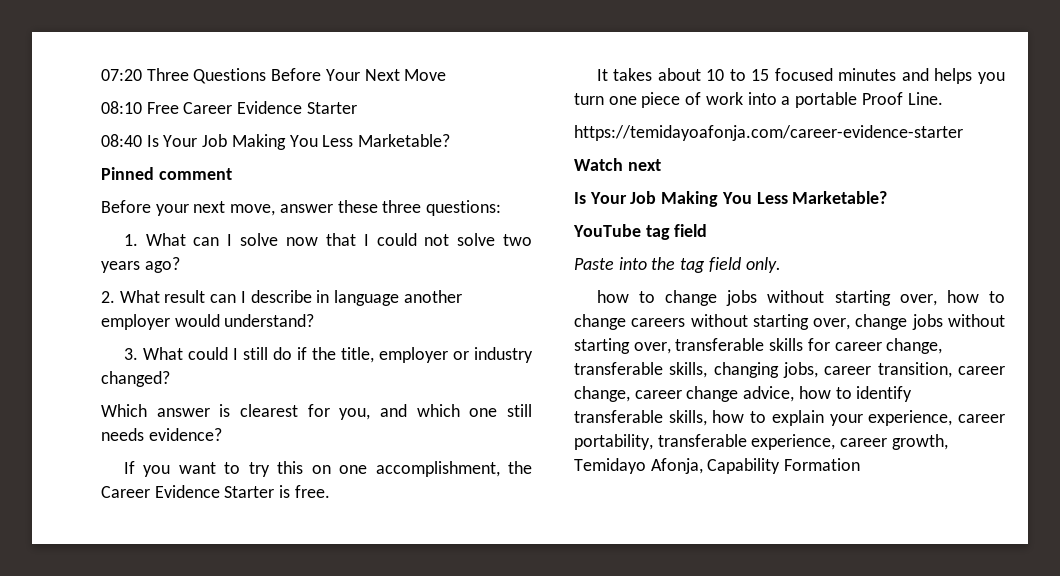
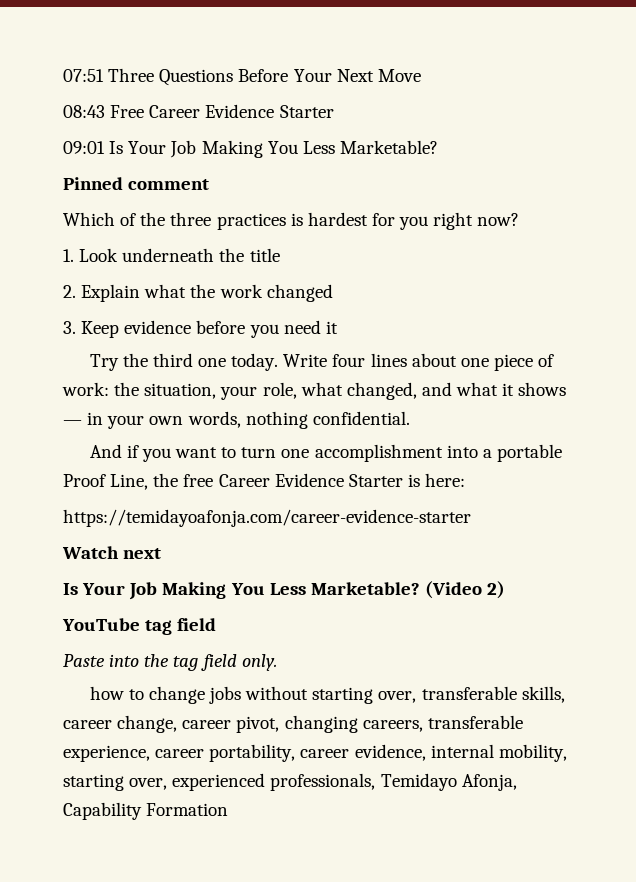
- 07:20 Three Questions Before Your Next Move
+ 07:51 Three Questions Before Your Next Move
- 08:10 Free Career Evidence Starter
+ 08:43 Free Career Evidence Starter
- 08:40 Is Your Job Making You Less Marketable?
+ 09:01 Is Your Job Making You Less Marketable?
- Before your next move, answer these three questions:
- 1. What can I solve now that I could not solve two years ago?
- 2. What result can I describe in language another employer would understand?
- 3. What could I still do if the title, employer or industry changed?
- Which answer is clearest for you, and which one still needs evidence?
- If you want to try this on one accomplishment, the Career Evidence Starter is free.
- It takes about 10 to 15 focused minutes and helps you turn one piece of work into a portable Proof Line.
+ Which of the three practices is hardest for you right now?
+ 1. Look underneath the title
+ 2. Explain what the work changed
+ 3. Keep evidence before you need it
+ Try the third one today. Write four lines about one piece of work: the situation, your role, what changed, and what it shows — in your own words, nothing confidential.
+ And if you want to turn one accomplishment into a portable Proof Line, the free Career Evidence Starter is here:
+ (Video 2)
- how to change jobs without starting over, how to change careers without starting over, change jobs without starting over, transferable skills for career change, transferable skills, changing jobs, career transition, career change, career change advice, how to identify transferable skills, how to explain your experience, career portability, transferable experience, career growth, Temidayo Afonja, Capability Formation
+ how to change jobs without starting over, transferable skills, career change, career pivot, changing careers, transferable experience, career portability, career evidence, internal mobility, starting over, experienced professionals, Temidayo Afonja, Capability Formation

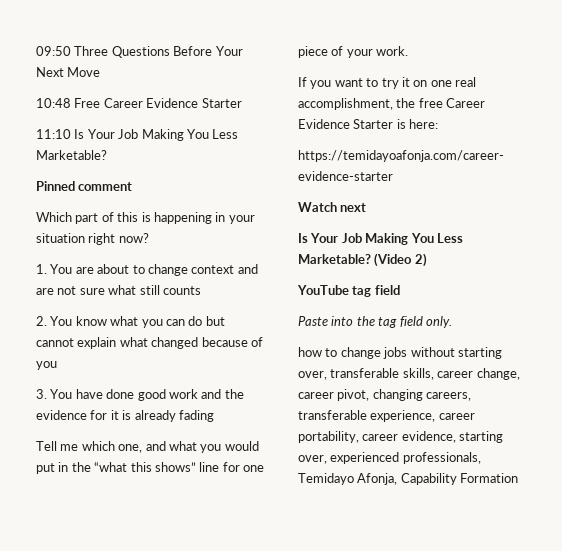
- 07:51 Three Questions Before Your Next Move
+ 09:50 Three Questions Before Your Next Move
- 08:43 Free Career Evidence Starter
+ 10:48 Free Career Evidence Starter
- 09:01 Is Your Job Making You Less Marketable?
+ 11:10 Is Your Job Making You Less Marketable?
- Which of the three practices is hardest for you right now?
- 1. Look underneath the title
- 2. Explain what the work changed
- 3. Keep evidence before you need it
- Try the third one today. Write four lines about one piece of work: the situation, your role, what changed, and what it shows — in your own words, nothing confidential.
- And if you want to turn one accomplishment into a portable Proof Line, the free Career Evidence Starter is here:
+ Which part of this is happening in your situation right now?
+ 1. You are about to change context and are not sure what still counts
+ 2. You know what you can do but cannot explain what changed because of you
+ 3. You have done good work and the evidence for it is already fading
+ Tell me which one, and what you would put in the “what this shows” line for one piece of your work.
+ If you want to try it on one real accomplishment, the free Career Evidence Starter is here:
- how to change jobs without starting over, transferable skills, career change, career pivot, changing careers, transferable experience, career portability, career evidence, internal mobility, starting over, experienced professionals, Temidayo Afonja, Capability Formation
+ how to change jobs without starting over, transferable skills, career change, career pivot, changing careers, transferable experience, career portability, career evidence, starting over, experienced professionals, Temidayo Afonja, Capability Formation

